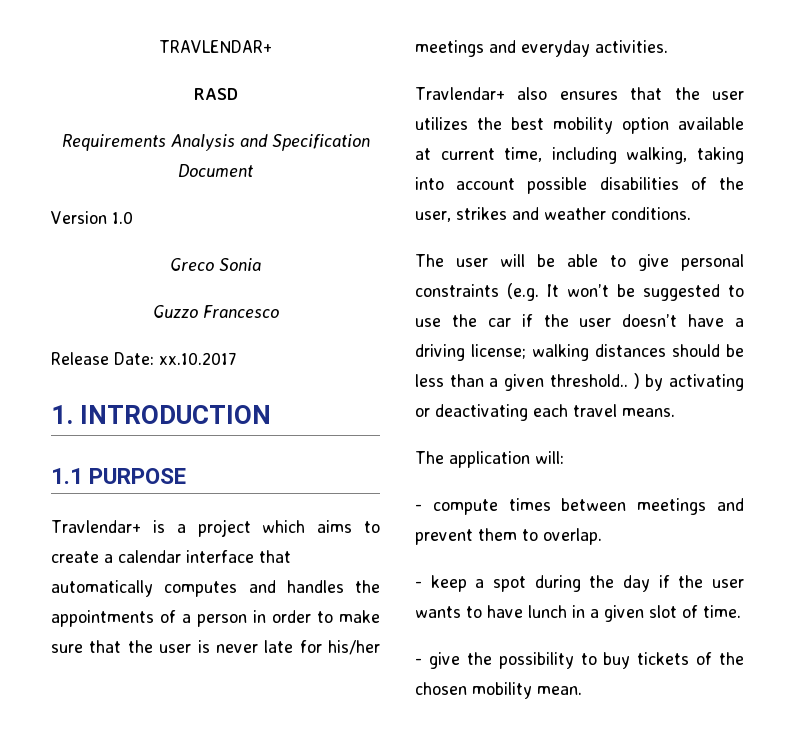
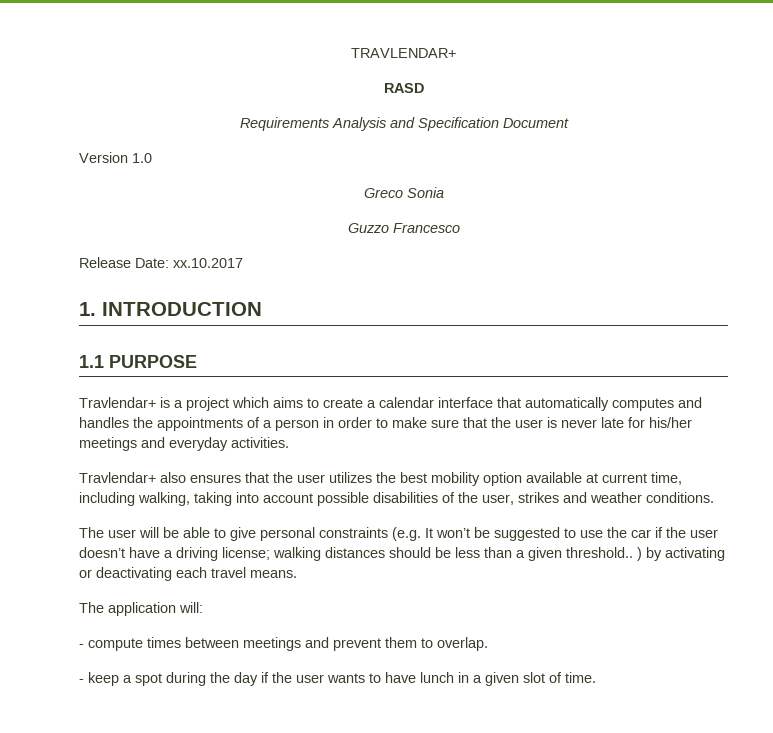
- - give the possibility to buy tickets of the chosen mobility mean.

